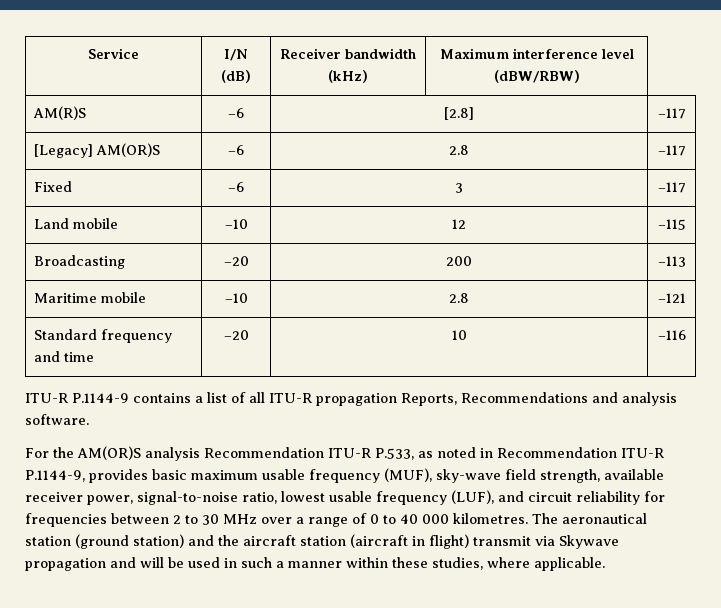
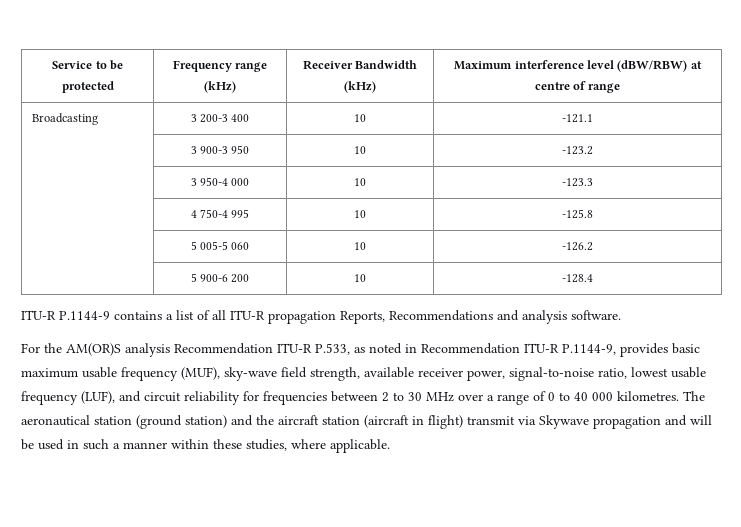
- Service | I/N (dB) | Receiver bandwidth (kHz) | Maximum interference level (dBW/RBW)
- AM(R)S | –6 | [2.8] | –117
- [Legacy] AM(OR)S | –6 | 2.8 | –117
- Fixed | –6 | 3 | –117
- Land mobile | –10 | 12 | –115
- Broadcasting | –20 | 200 | –113
- Maritime mobile | –10 | 2.8 | –121
- Standard frequency and time | –20 | 10 | –116
+ Service to be protected | Frequency range (kHz) | Receiver Bandwidth (kHz) | Maximum interference level (dBW/RBW) at centre of range
+ Broadcasting | 3 200-3 400 | 10 | -121.1
+ | 3 900-3 950 | 10 | -123.2
+ | 3 950-4 000 | 10 | -123.3
+ | 4 750-4 995 | 10 | -125.8
+ | 5 005-5 060 | 10 | -126.2
+ | 5 900-6 200 | 10 | -128.4

